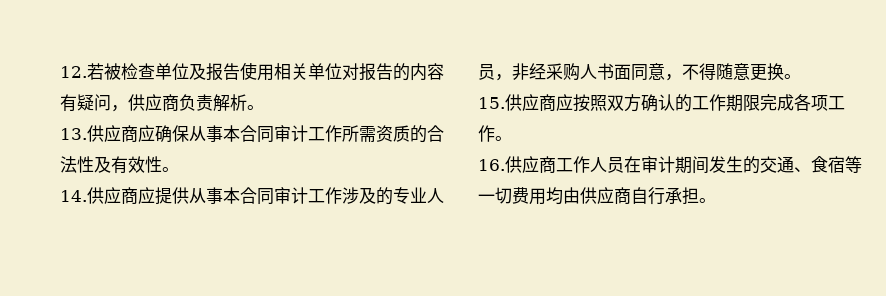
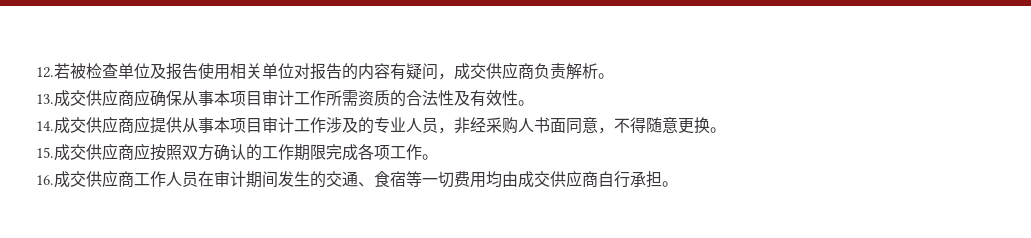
- 12.若被检查单位及报告使用相关单位对报告的内容有疑问，供应商负责解析。
+ 12.若被检查单位及报告使用相关单位对报告的内容有疑问，成交供应商负责解析。
- 13.供应商应确保从事本合同审计工作所需资质的合法性及有效性。
+ 13.成交供应商应确保从事本项目审计工作所需资质的合法性及有效性。
- 14.供应商应提供从事本合同审计工作涉及的专业人员，非经采购人书面同意，不得随意更换。
+ 14.成交供应商应提供从事本项目审计工作涉及的专业人员，非经采购人书面同意，不得随意更换。
- 15.供应商应按照双方确认的工作期限完成各项工作。
+ 15.成交供应商应按照双方确认的工作期限完成各项工作。
- 16.供应商工作人员在审计期间发生的交通、食宿等一切费用均由供应商自行承担。
+ 16.成交供应商工作人员在审计期间发生的交通、食宿等一切费用均由成交供应商自行承担。

